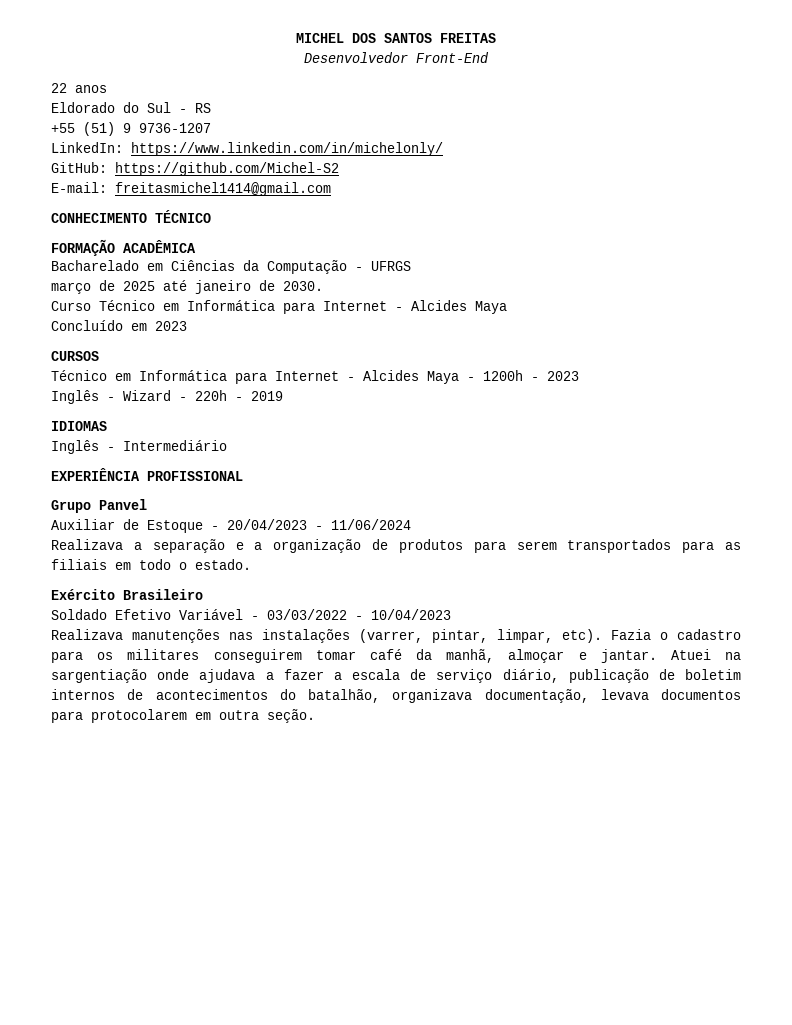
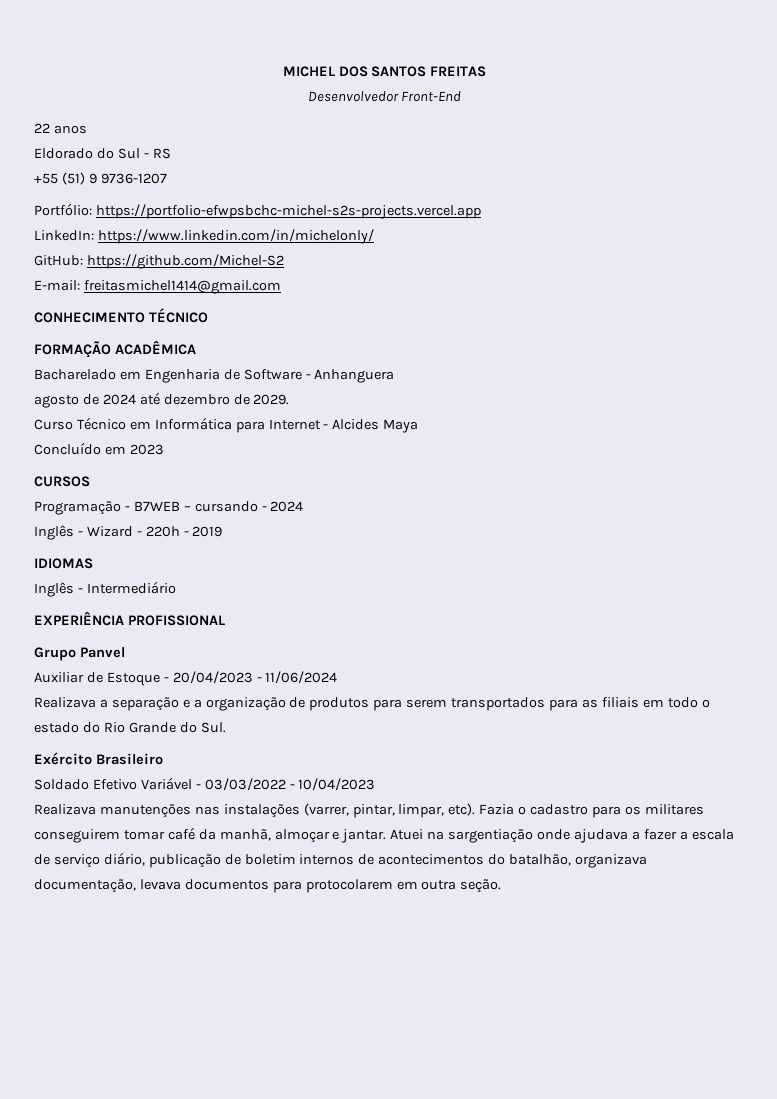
+ Portfólio: https://portfolio-efwpsbchc-michel-s2s-projects.vercel.app
- Bacharelado em Ciências da Computação - UFRGS
- março de 2025 até janeiro de 2030.
+ Bacharelado em Engenharia de Software - Anhanguera
+ agosto de 2024 até dezembro de 2029.
- Técnico em Informática para Internet - Alcides Maya - 1200h - 2023
+ Programação - B7WEB – cursando - 2024
- Realizava a separação e a organização de produtos para serem transportados para as filiais em todo o estado.
+ Realizava a separação e a organização de produtos para serem transportados para as filiais em todo o estado do Rio Grande do Sul.

